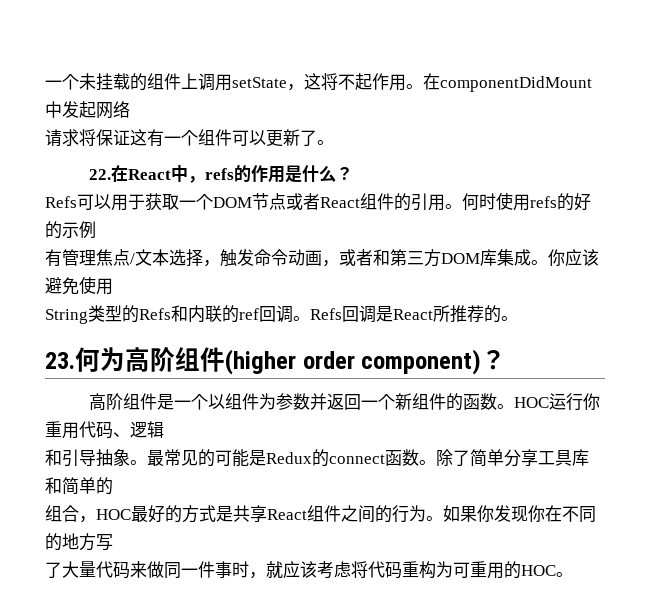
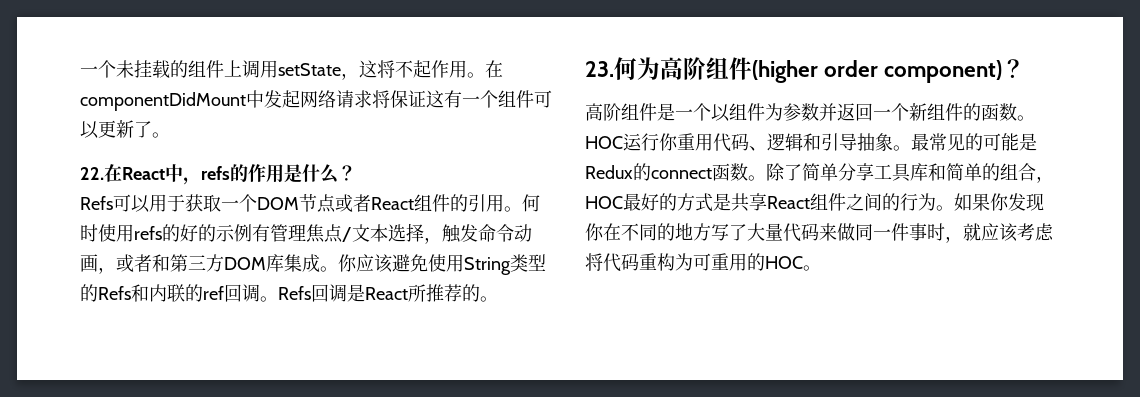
- 在componentDidMount中发起网络
- 请求将保证这有一个组件可以更新了。
+ 在componentDidMount中发起网络请求将保证这有一个组件可以更新了。
- 何时使用refs的好的示例
- 有管理焦点/文本选择，触发命令动画，或者和第三方DOM库集成。
+ 何时使用refs的好的示例有管理焦点/文本选择，触发命令动画，或者和第三方DOM库集成。
- 你应该避免使用
- String类型的Refs和内联的ref回调。
+ 你应该避免使用String类型的Refs和内联的ref回调。
- HOC运行你重用代码、逻辑
- 和引导抽象。
+ HOC运行你重用代码、逻辑和引导抽象。
- 除了简单分享工具库和简单的
- 组合，HOC最好的方式是共享React组件之间的行为。
+ 除了简单分享工具库和简单的组合，HOC最好的方式是共享React组件之间的行为。
- 如果你发现你在不同的地方写
- 了大量代码来做同一件事时，就应该考虑将代码重构为可重用的HOC。
+ 如果你发现你在不同的地方写了大量代码来做同一件事时，就应该考虑将代码重构为可重用的HOC。

